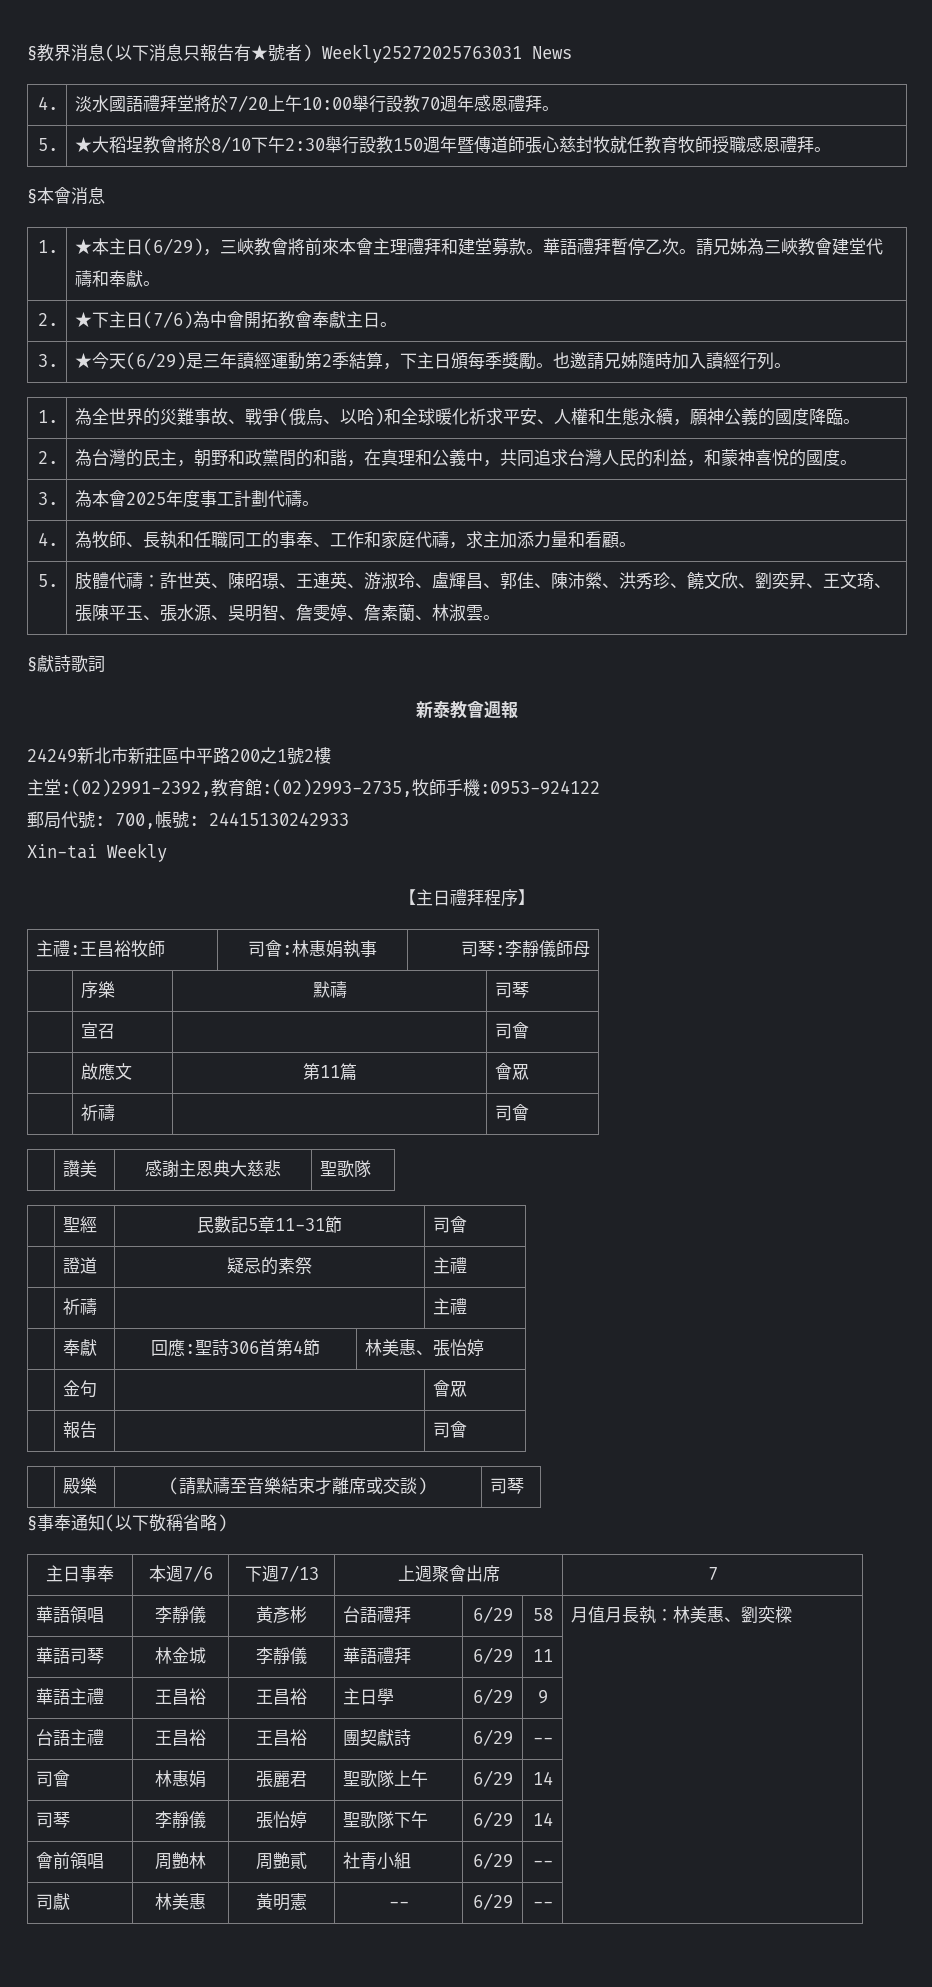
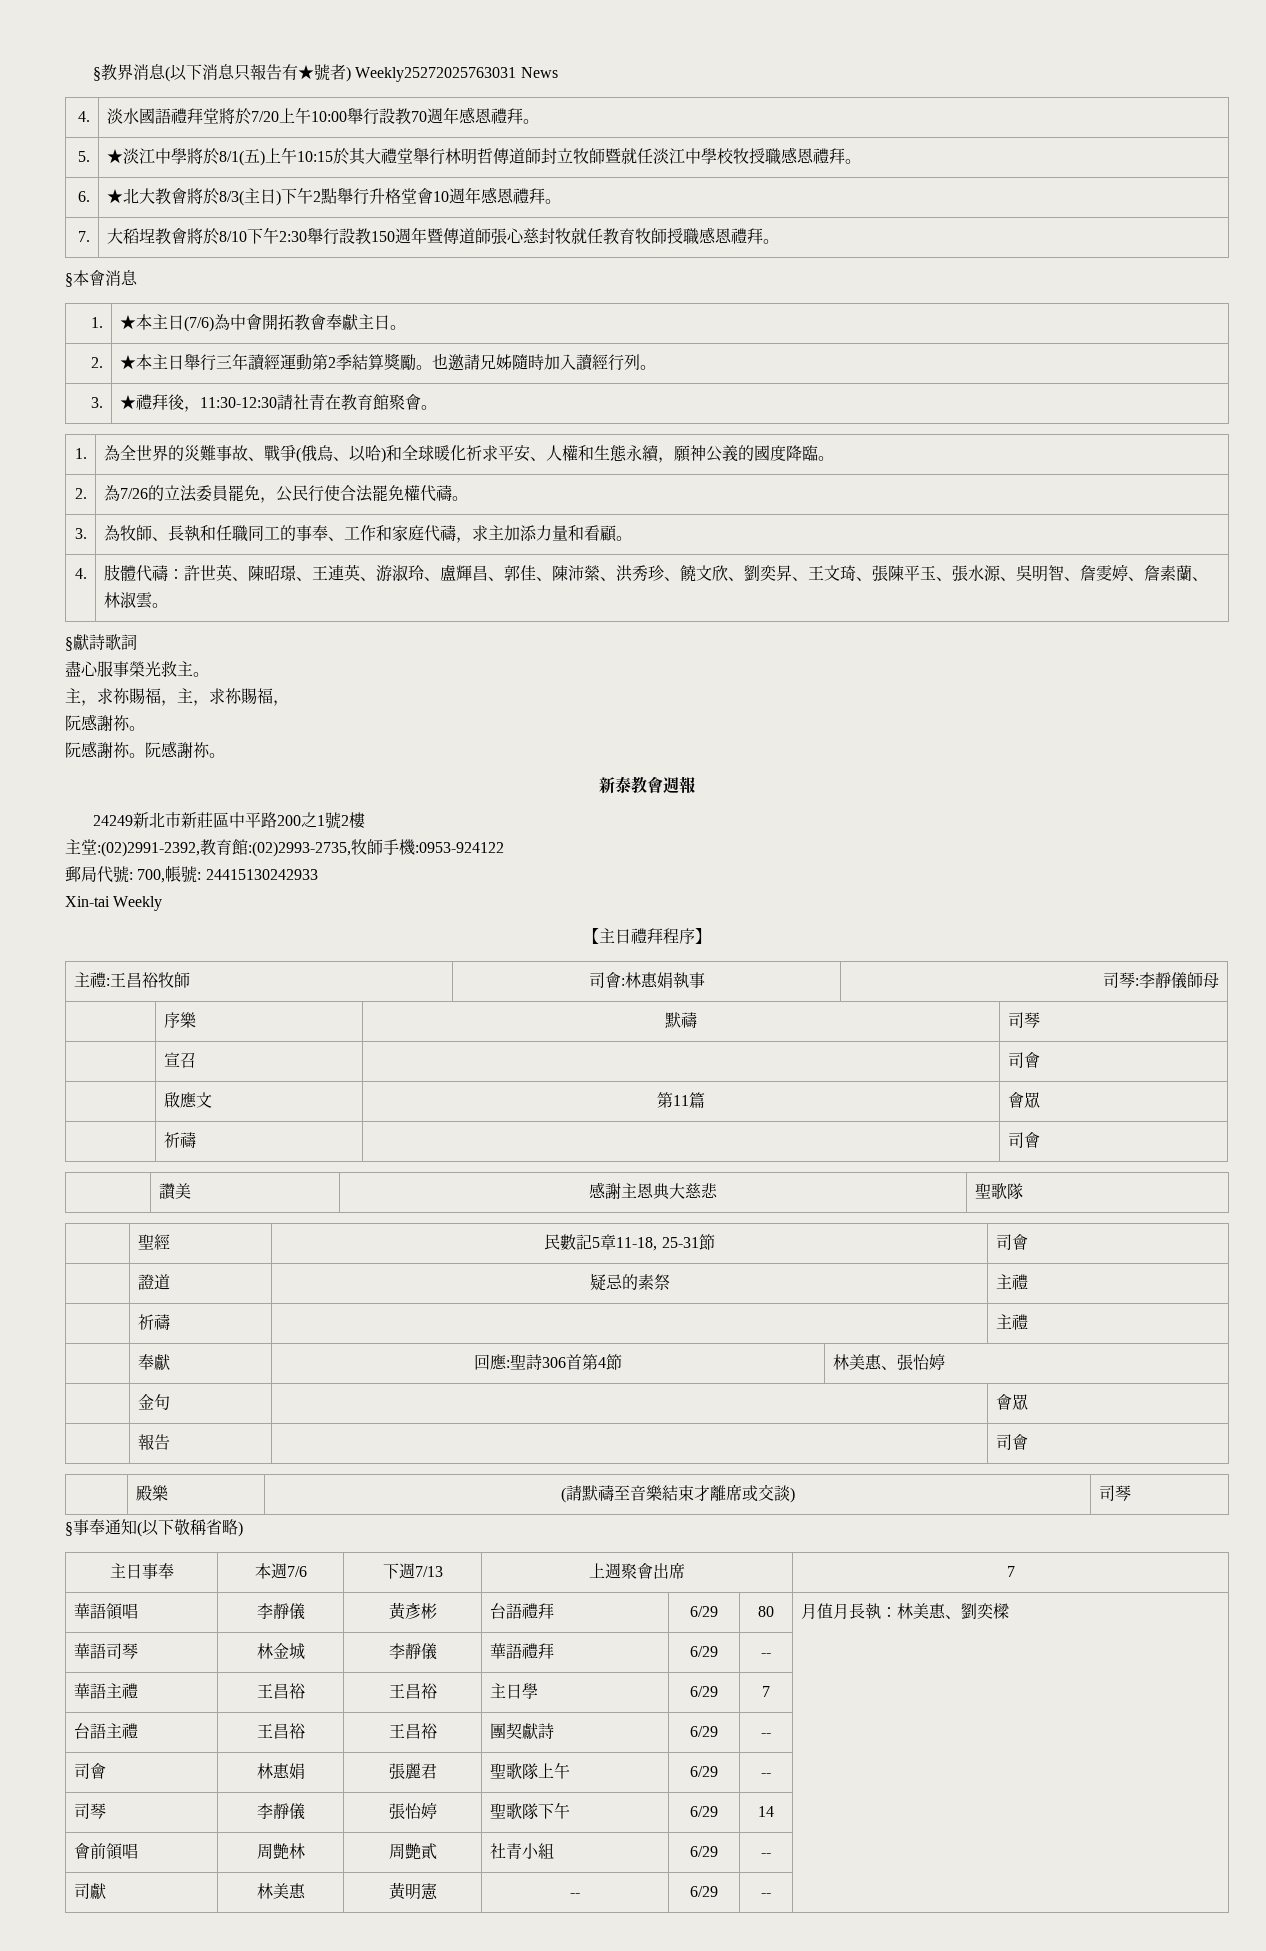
- 5. | ★大稻埕教會將於8/10下午2:30舉行設教150週年暨傳道師張心慈封牧就任教育牧師授職感恩禮拜。
+ 5. | ★淡江中學將於8/1(五)上午10:15於其大禮堂舉行林明哲傳道師封立牧師暨就任淡江中學校牧授職感恩禮拜。
+ 6. | ★北大教會將於8/3(主日)下午2點舉行升格堂會10週年感恩禮拜。
+ 7. | 大稻埕教會將於8/10下午2:30舉行設教150週年暨傳道師張心慈封牧就任教育牧師授職感恩禮拜。
- 1. | ★本主日(6/29)，三峽教會將前來本會主理禮拜和建堂募款。華語禮拜暫停乙次。請兄姊為三峽教會建堂代禱和奉獻。
- 2. | ★下主日(7/6)為中會開拓教會奉獻主日。
+ 1. | ★本主日(7/6)為中會開拓教會奉獻主日。
- 3. | ★今天(6/29)是三年讀經運動第2季結算，下主日頒每季獎勵。也邀請兄姊隨時加入讀經行列。
+ 2. | ★本主日舉行三年讀經運動第2季結算獎勵。也邀請兄姊隨時加入讀經行列。
+ 3. | ★禮拜後，11:30-12:30請社青在教育館聚會。
- 2. | 為台灣的民主，朝野和政黨間的和諧，在真理和公義中，共同追求台灣人民的利益，和蒙神喜悅的國度。
- 3. | 為本會2025年度事工計劃代禱。
+ 2. | 為7/26的立法委員罷免，公民行使合法罷免權代禱。
- 4. | 為牧師、長執和任職同工的事奉、工作和家庭代禱，求主加添力量和看顧。
+ 3. | 為牧師、長執和任職同工的事奉、工作和家庭代禱，求主加添力量和看顧。
- 5. | 肢體代禱：許世英、陳昭璟、王連英、游淑玲、盧輝昌、郭佳、陳沛縈、洪秀珍、饒文欣、劉奕昇、王文琦、張陳平玉、張水源、吳明智、詹雯婷、詹素蘭、林淑雲。
+ 4. | 肢體代禱：許世英、陳昭璟、王連英、游淑玲、盧輝昌、郭佳、陳沛縈、洪秀珍、饒文欣、劉奕昇、王文琦、張陳平玉、張水源、吳明智、詹雯婷、詹素蘭、林淑雲。
+ 盡心服事榮光救主。
+ 主，求祢賜福，主，求祢賜福，
+ 阮感謝祢。
+ 阮感謝祢。阮感謝祢。
- | 聖經 | 民數記5章11-31節 | 司會
+ | 聖經 | 民數記5章11-18, 25-31節 | 司會
- 華語領唱 | 李靜儀 | 黃彥彬 | 台語禮拜 | 6/29 | 58 | 月值月長執：林美惠、劉奕樑
+ 華語領唱 | 李靜儀 | 黃彥彬 | 台語禮拜 | 6/29 | 80 | 月值月長執：林美惠、劉奕樑
- 華語司琴 | 林金城 | 李靜儀 | 華語禮拜 | 6/29 | 11 |
+ 華語司琴 | 林金城 | 李靜儀 | 華語禮拜 | 6/29 | -- |
- 華語主禮 | 王昌裕 | 王昌裕 | 主日學 | 6/29 | 9 |
+ 華語主禮 | 王昌裕 | 王昌裕 | 主日學 | 6/29 | 7 |
- 司會 | 林惠娟 | 張麗君 | 聖歌隊上午 | 6/29 | 14 |
+ 司會 | 林惠娟 | 張麗君 | 聖歌隊上午 | 6/29 | -- |

